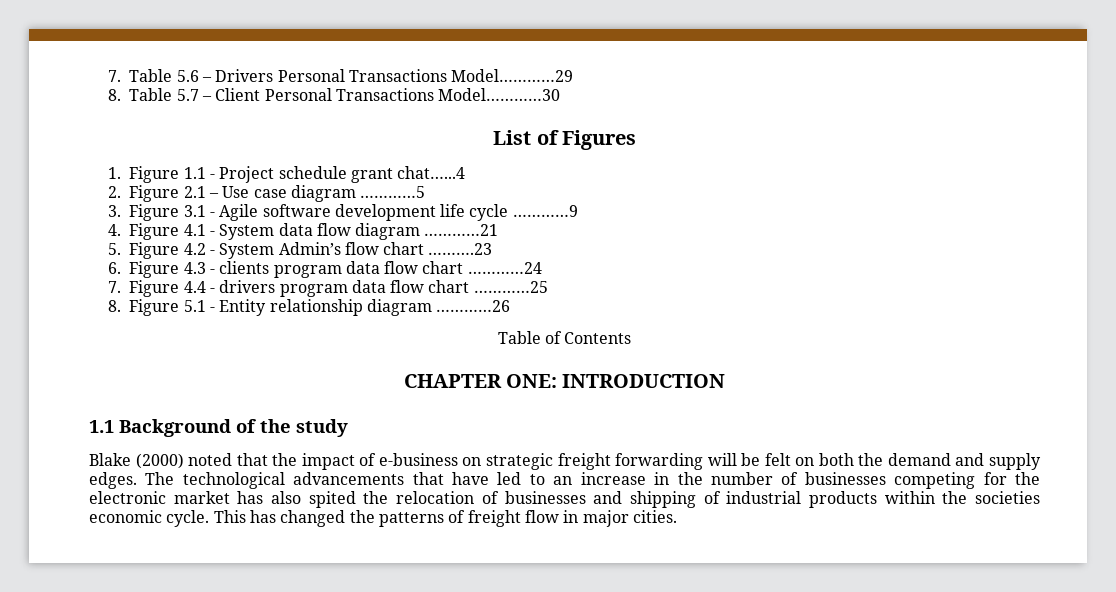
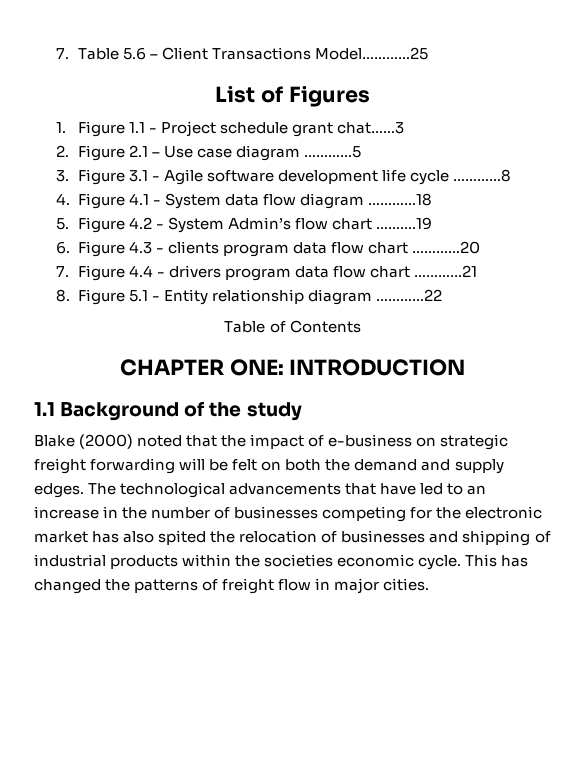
- 7. Table 5.6 – Drivers Personal Transactions Model…………29
- 8. Table 5.7 – Client Personal Transactions Model…………30
+ 7. Table 5.6 – Client Transactions Model…………25
- 1. Figure 1.1 - Project schedule grant chat…...4
+ 1. Figure 1.1 - Project schedule grant chat…...3
- 3. Figure 3.1 - Agile software development life cycle …………9
+ 3. Figure 3.1 - Agile software development life cycle …………8
- 4. Figure 4.1 - System data flow diagram …………21
+ 4. Figure 4.1 - System data flow diagram …………18
- 5. Figure 4.2 - System Admin’s flow chart ……….23
+ 5. Figure 4.2 - System Admin’s flow chart ……….19
- 6. Figure 4.3 - clients program data flow chart …………24
+ 6. Figure 4.3 - clients program data flow chart …………20
- 7. Figure 4.4 - drivers program data flow chart …………25
+ 7. Figure 4.4 - drivers program data flow chart …………21
- 8. Figure 5.1 - Entity relationship diagram …………26
+ 8. Figure 5.1 - Entity relationship diagram …………22

